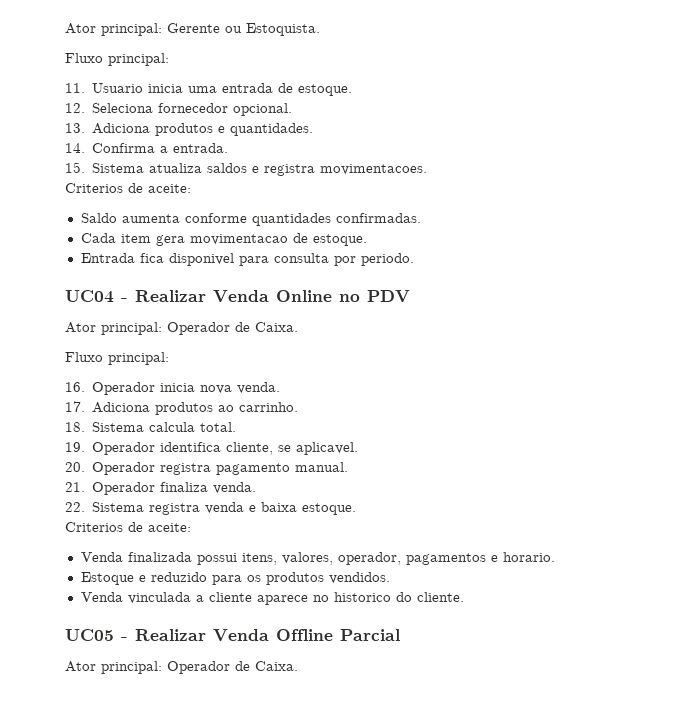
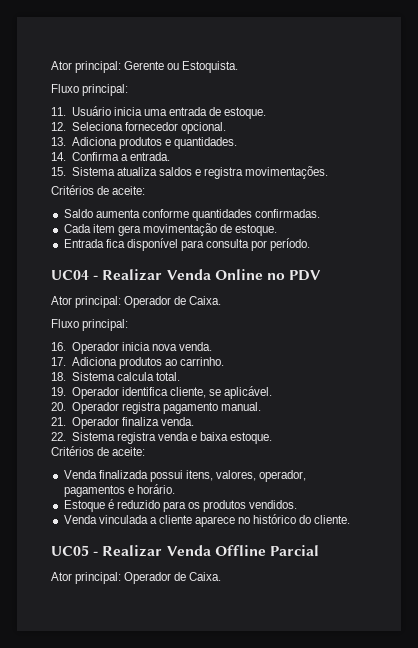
- 11. Usuario inicia uma entrada de estoque.
+ 11. Usuário inicia uma entrada de estoque.
- 15. Sistema atualiza saldos e registra movimentacoes.
- Criterios de aceite:
+ 15. Sistema atualiza saldos e registra movimentações.
+ Critérios de aceite:
- Cada item gera movimentacao de estoque.
+ Cada item gera movimentação de estoque.
- Entrada fica disponivel para consulta por periodo.
+ Entrada fica disponível para consulta por período.
- 19. Operador identifica cliente, se aplicavel.
+ 19. Operador identifica cliente, se aplicável.
  22. Sistema registra venda e baixa estoque.
- Criterios de aceite:
+ Critérios de aceite:
- Venda finalizada possui itens, valores, operador, pagamentos e horario.
+ Venda finalizada possui itens, valores, operador, pagamentos e horário.
- Estoque e reduzido para os produtos vendidos.
+ Estoque é reduzido para os produtos vendidos.
- Venda vinculada a cliente aparece no historico do cliente.
+ Venda vinculada a cliente aparece no histórico do cliente.

